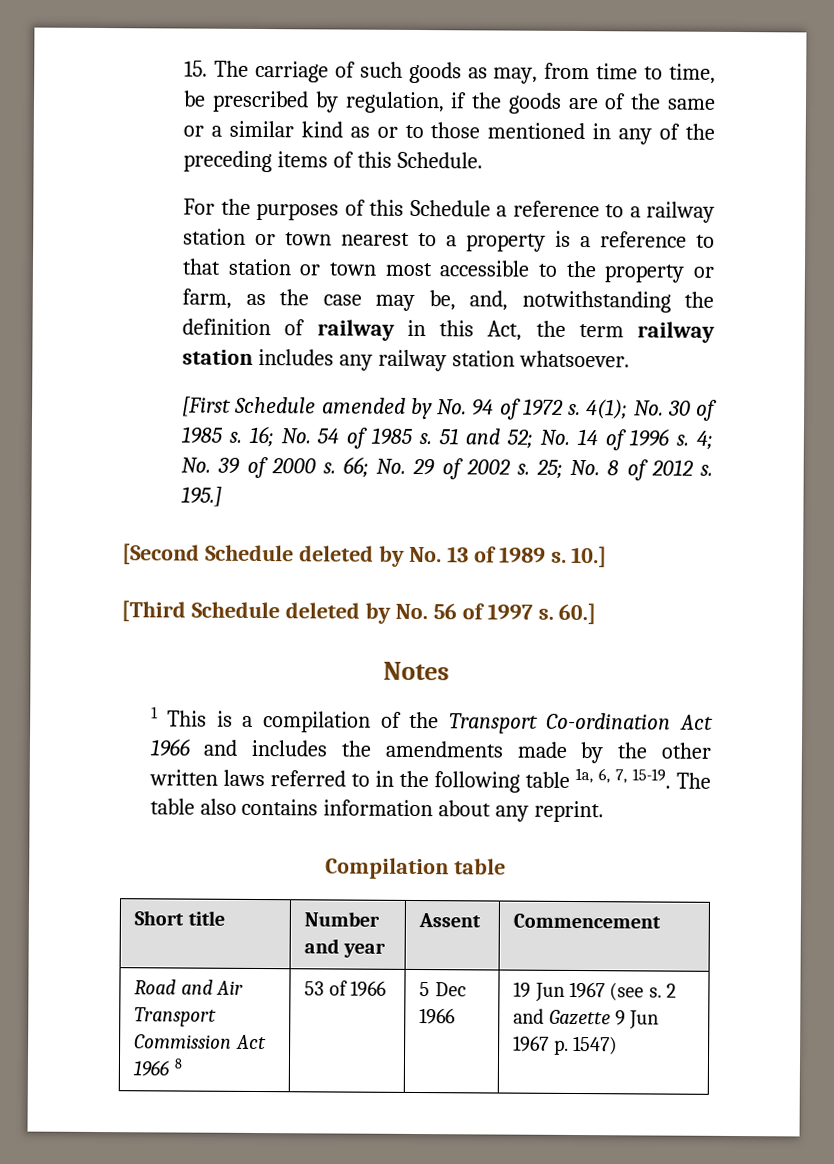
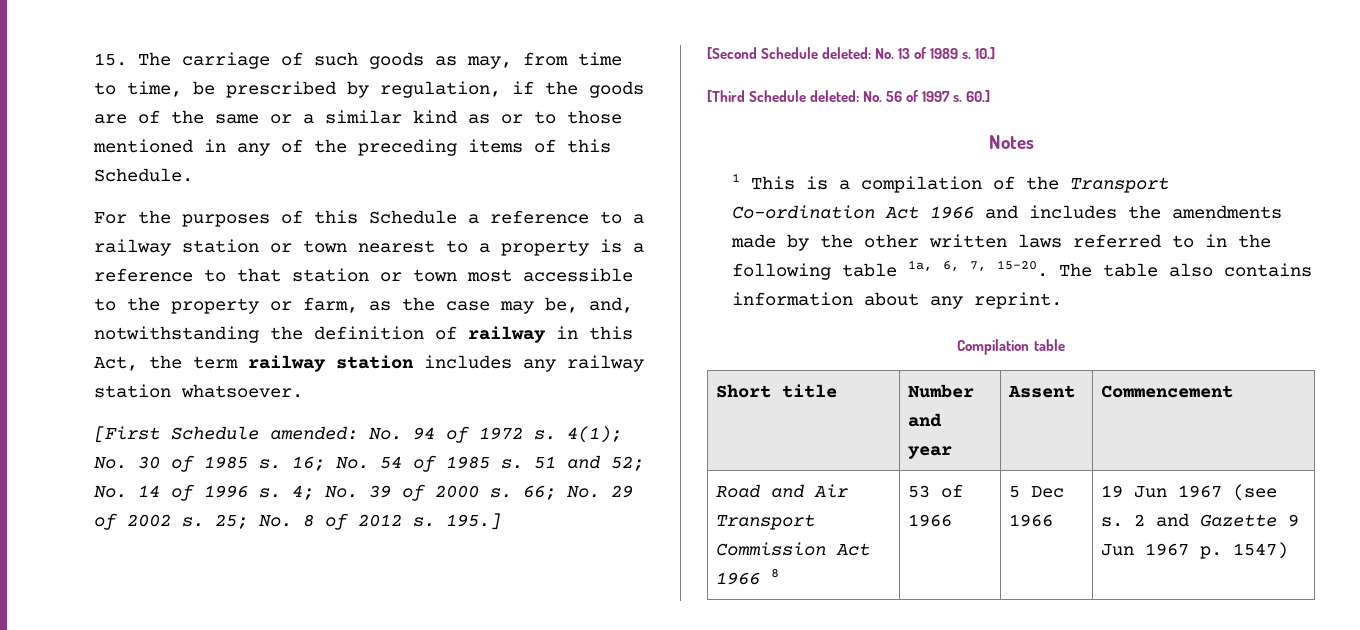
- [First Schedule amended by No. 94 of 1972 s.
+ [First Schedule amended: No. 94 of 1972 s.
- [Second Schedule deleted by No. 13 of 1989 s.
+ [Second Schedule deleted: No. 13 of 1989 s.
- [Third Schedule deleted by No. 56 of 1997 s.
+ [Third Schedule deleted: No. 56 of 1997 s.
- 1 This is a compilation of the Transport Co-ordination Act 1966 and includes the amendments made by the other written laws referred to in the following table 1a, 6, 7, 15-19.
+ 1 This is a compilation of the Transport Co-ordination Act 1966 and includes the amendments made by the other written laws referred to in the following table 1a, 6, 7, 15-20.

